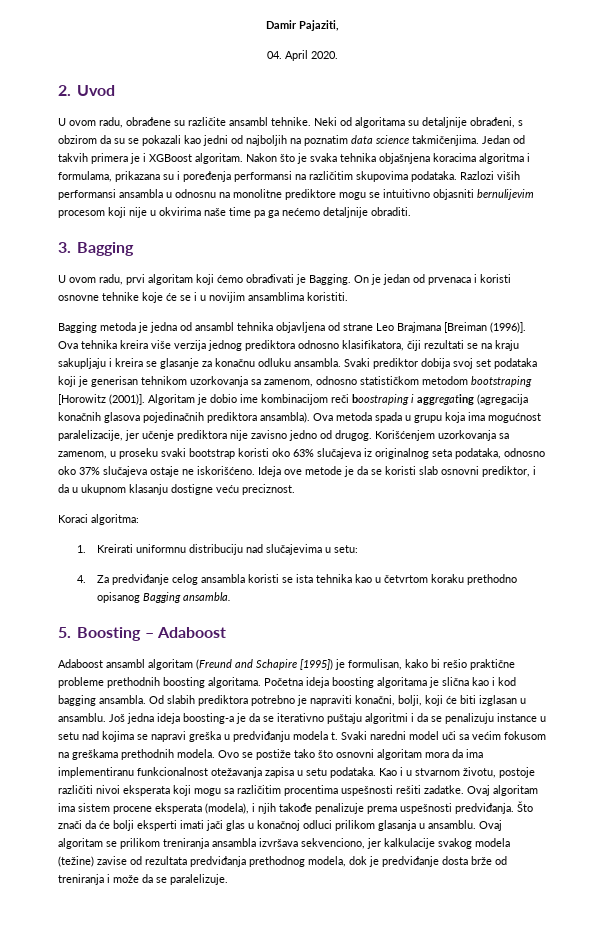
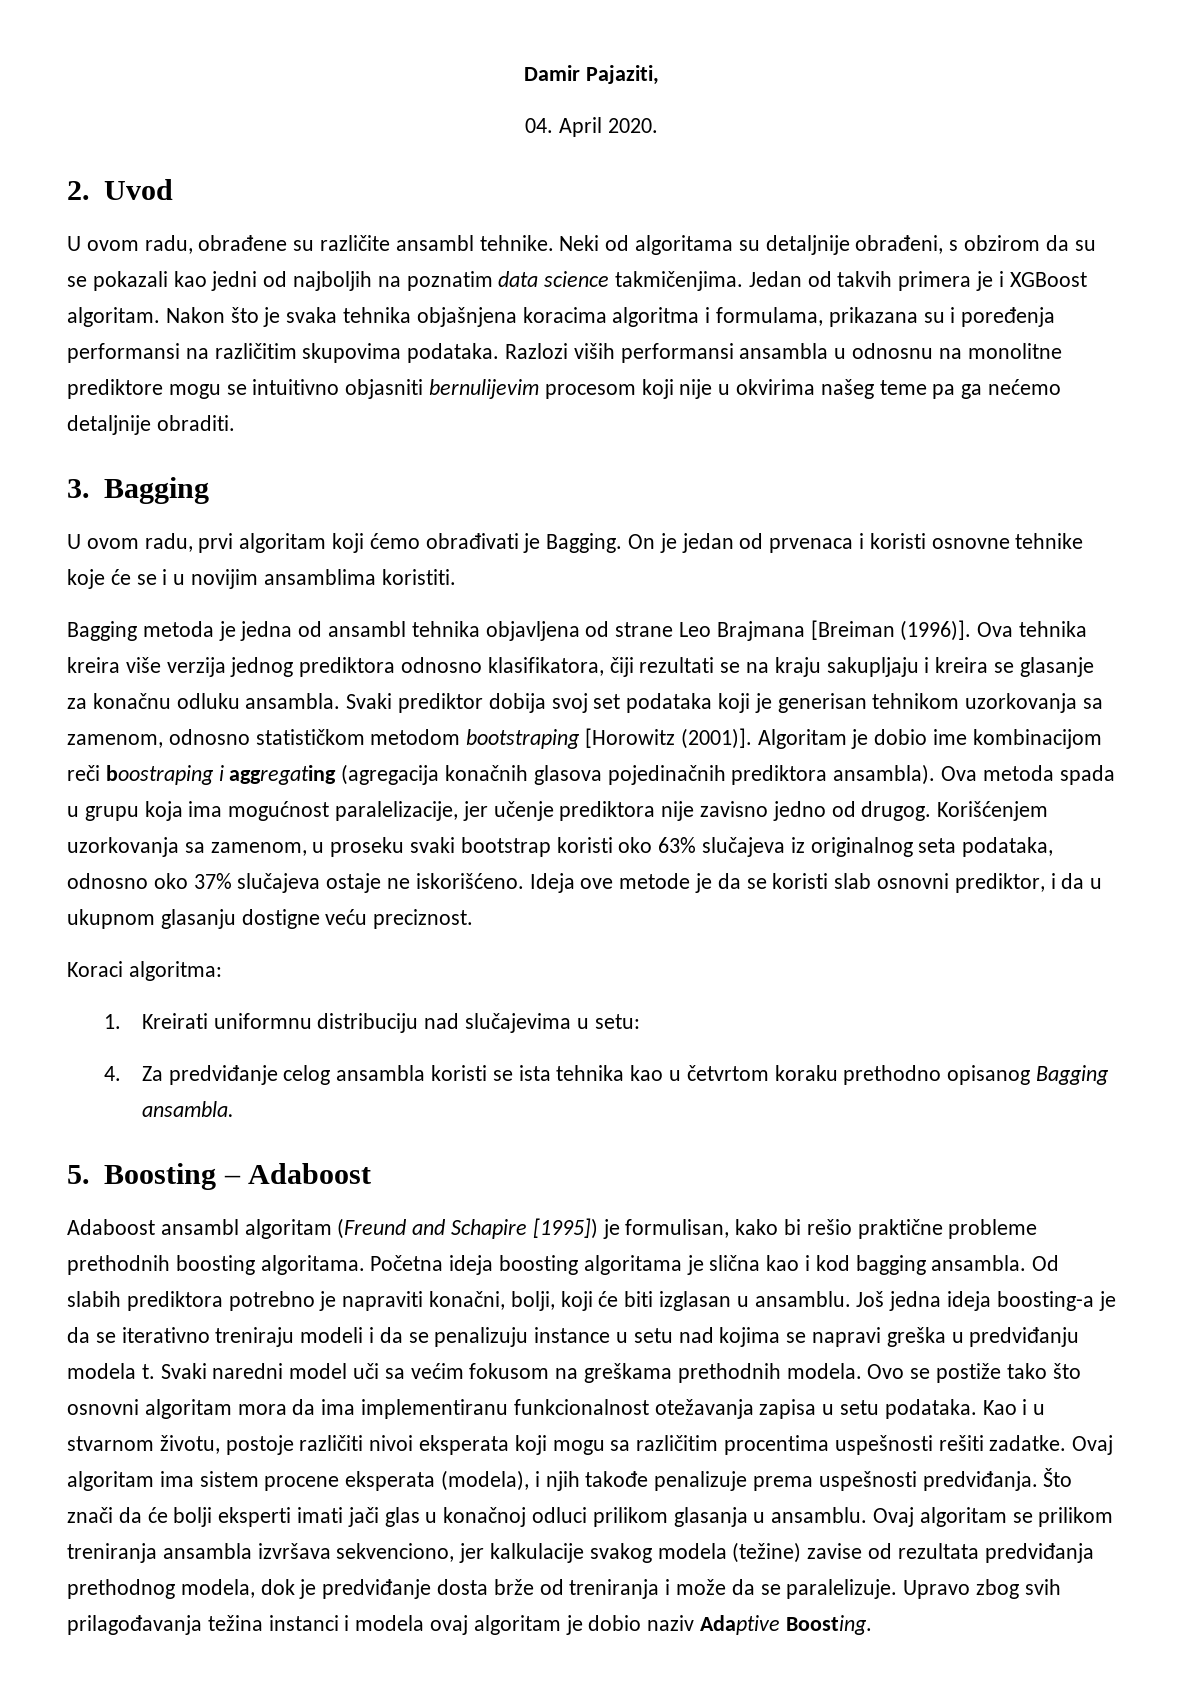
- Razlozi viših performansi ansambla u odnosnu na monolitne prediktore mogu se intuitivno objasniti bernulijevim procesom koji nije u okvirima naše time pa ga nećemo detaljnije obraditi.
+ Razlozi viših performansi ansambla u odnosnu na monolitne prediktore mogu se intuitivno objasniti bernulijevim procesom koji nije u okvirima našeg teme pa ga nećemo detaljnije obraditi.
- Ideja ove metode je da se koristi slab osnovni prediktor, i da u ukupnom klasanju dostigne veću preciznost.
+ Ideja ove metode je da se koristi slab osnovni prediktor, i da u ukupnom glasanju dostigne veću preciznost.
- Još jedna ideja boosting-a je da se iterativno puštaju algoritmi i da se penalizuju instance u setu nad kojima se napravi greška u predviđanju modela t.
+ Još jedna ideja boosting-a je da se iterativno treniraju modeli i da se penalizuju instance u setu nad kojima se napravi greška u predviđanju modela t.
+ Upravo zbog svih prilagođavanja težina instanci i modela ovaj algoritam je dobio naziv Adaptive Boosting.

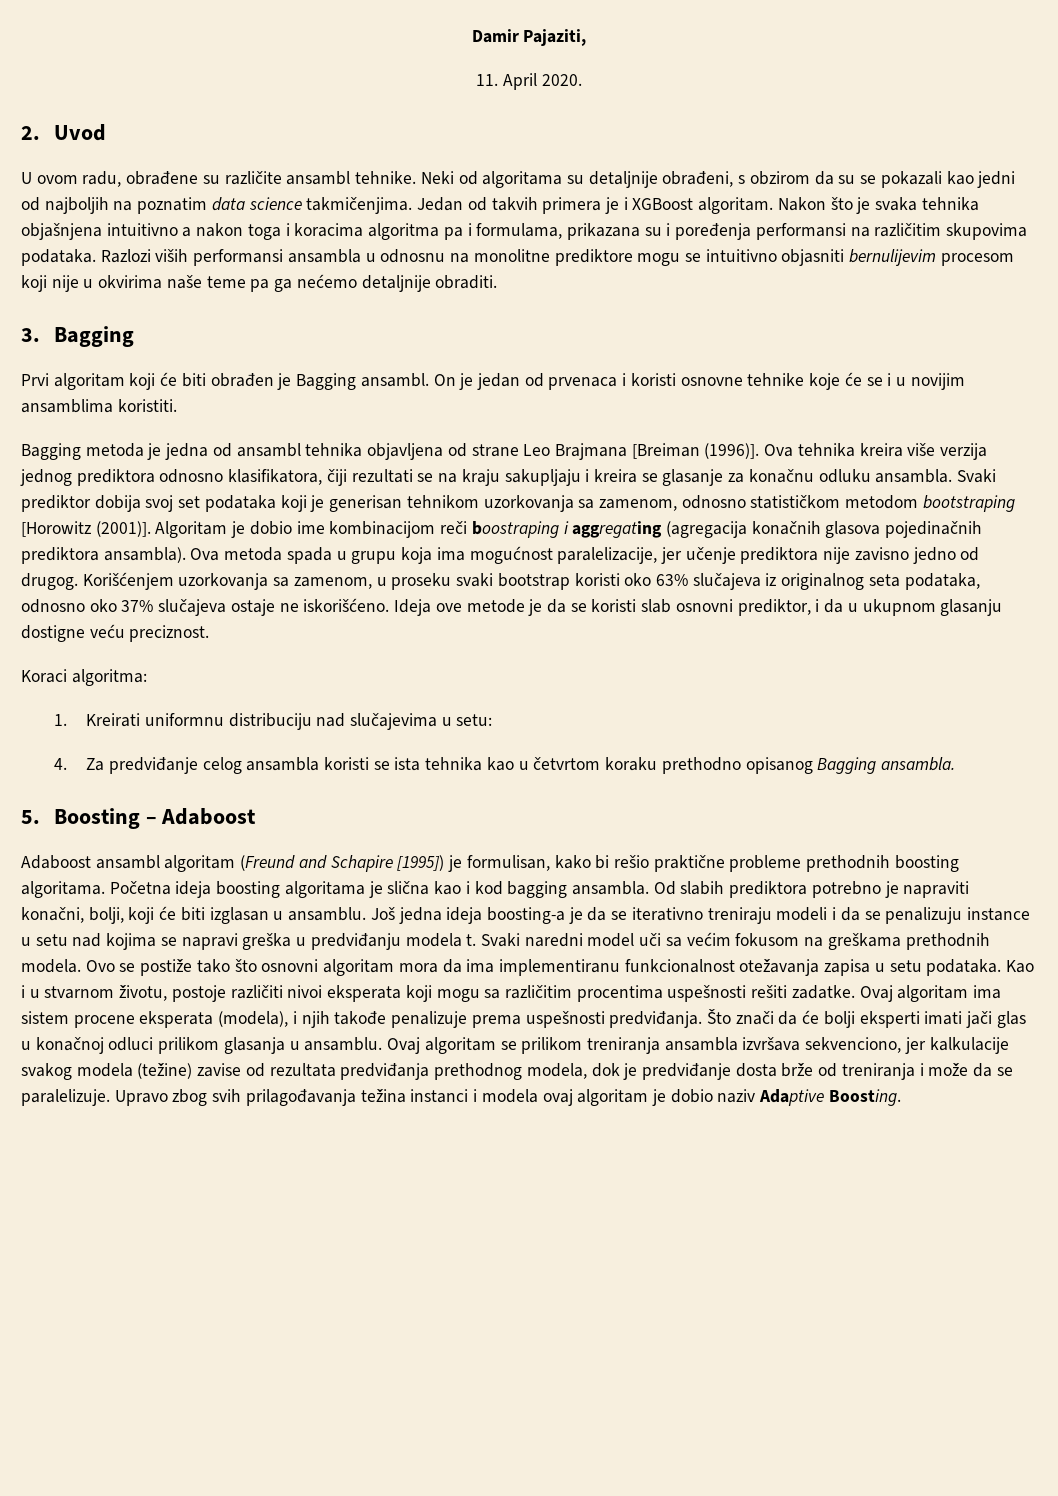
- 04. April 2020.
+ 11. April 2020.
- Nakon što je svaka tehnika objašnjena koracima algoritma i formulama, prikazana su i poređenja performansi na različitim skupovima podataka.
+ Nakon što je svaka tehnika objašnjena intuitivno a nakon toga i koracima algoritma pa i formulama, prikazana su i poređenja performansi na različitim skupovima podataka.
- Razlozi viših performansi ansambla u odnosnu na monolitne prediktore mogu se intuitivno objasniti bernulijevim procesom koji nije u okvirima našeg teme pa ga nećemo detaljnije obraditi.
+ Razlozi viših performansi ansambla u odnosnu na monolitne prediktore mogu se intuitivno objasniti bernulijevim procesom koji nije u okvirima naše teme pa ga nećemo detaljnije obraditi.
- U ovom radu, prvi algoritam koji ćemo obrađivati je Bagging.
+ Prvi algoritam koji će biti obrađen je Bagging ansambl.

